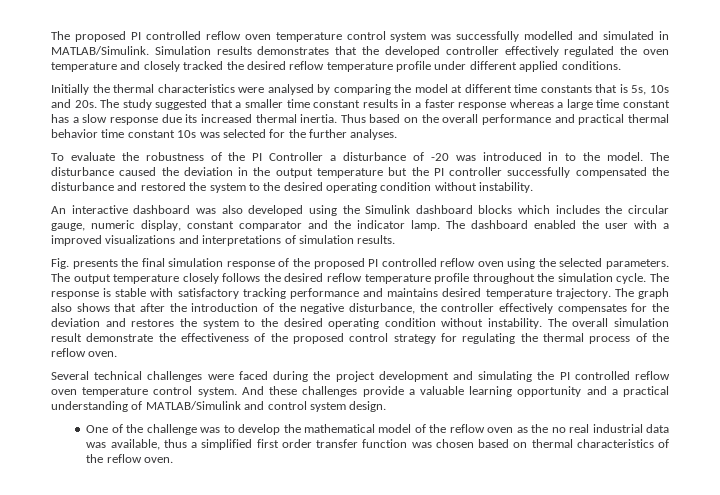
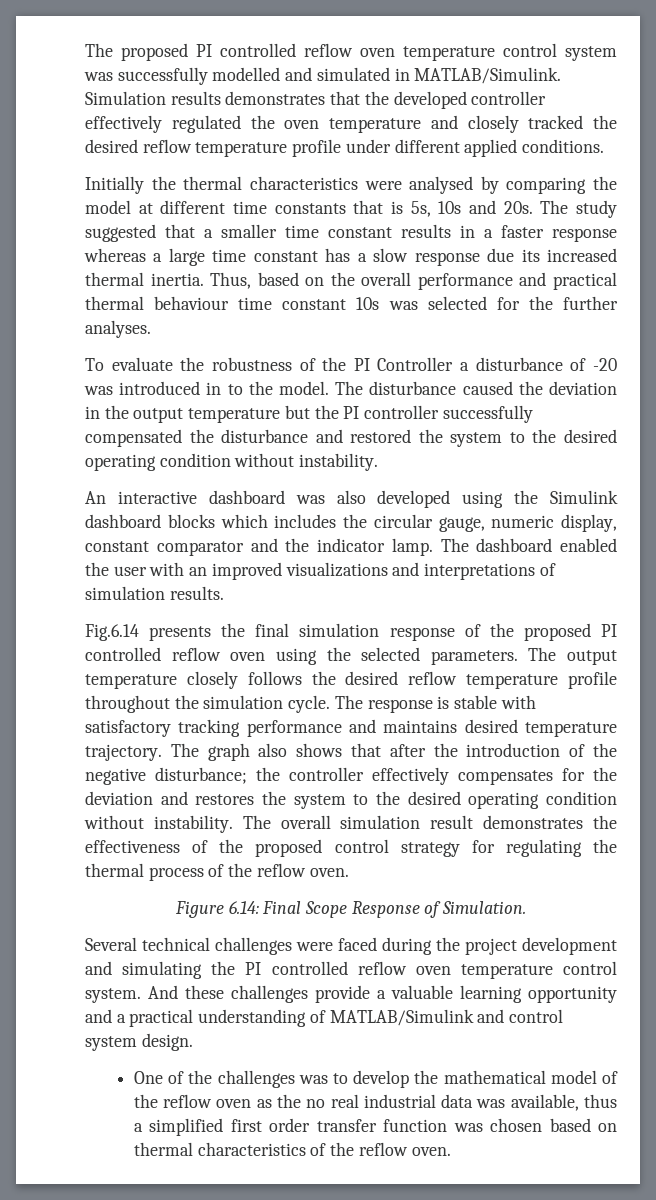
- Thus based on the overall performance and practical thermal behavior time constant 10s was selected for the further analyses.
+ Thus, based on the overall performance and practical thermal behaviour time constant 10s was selected for the further analyses.
- The dashboard enabled the user with a improved visualizations and interpretations of simulation results.
+ The dashboard enabled the user with an improved visualizations and interpretations of simulation results.
- Fig. presents the final simulation response of the proposed PI controlled reflow oven using the selected parameters.
+ Fig.6.14 presents the final simulation response of the proposed PI controlled reflow oven using the selected parameters.
- The graph also shows that after the introduction of the negative disturbance, the controller effectively compensates for the deviation and restores the system to the desired operating condition without instability.
+ The graph also shows that after the introduction of the negative disturbance; the controller effectively compensates for the deviation and restores the system to the desired operating condition without instability.
- The overall simulation result demonstrate the effectiveness of the proposed control strategy for regulating the thermal process of the reflow oven.
+ The overall simulation result demonstrates the effectiveness of the proposed control strategy for regulating the thermal process of the reflow oven.
+ Figure 6.14: Final Scope Response of Simulation.
- One of the challenge was to develop the mathematical model of the reflow oven as the no real industrial data was available, thus a simplified first order transfer function was chosen based on thermal characteristics of the reflow oven.
+ One of the challenges was to develop the mathematical model of the reflow oven as the no real industrial data was available, thus a simplified first order transfer function was chosen based on thermal characteristics of the reflow oven.

